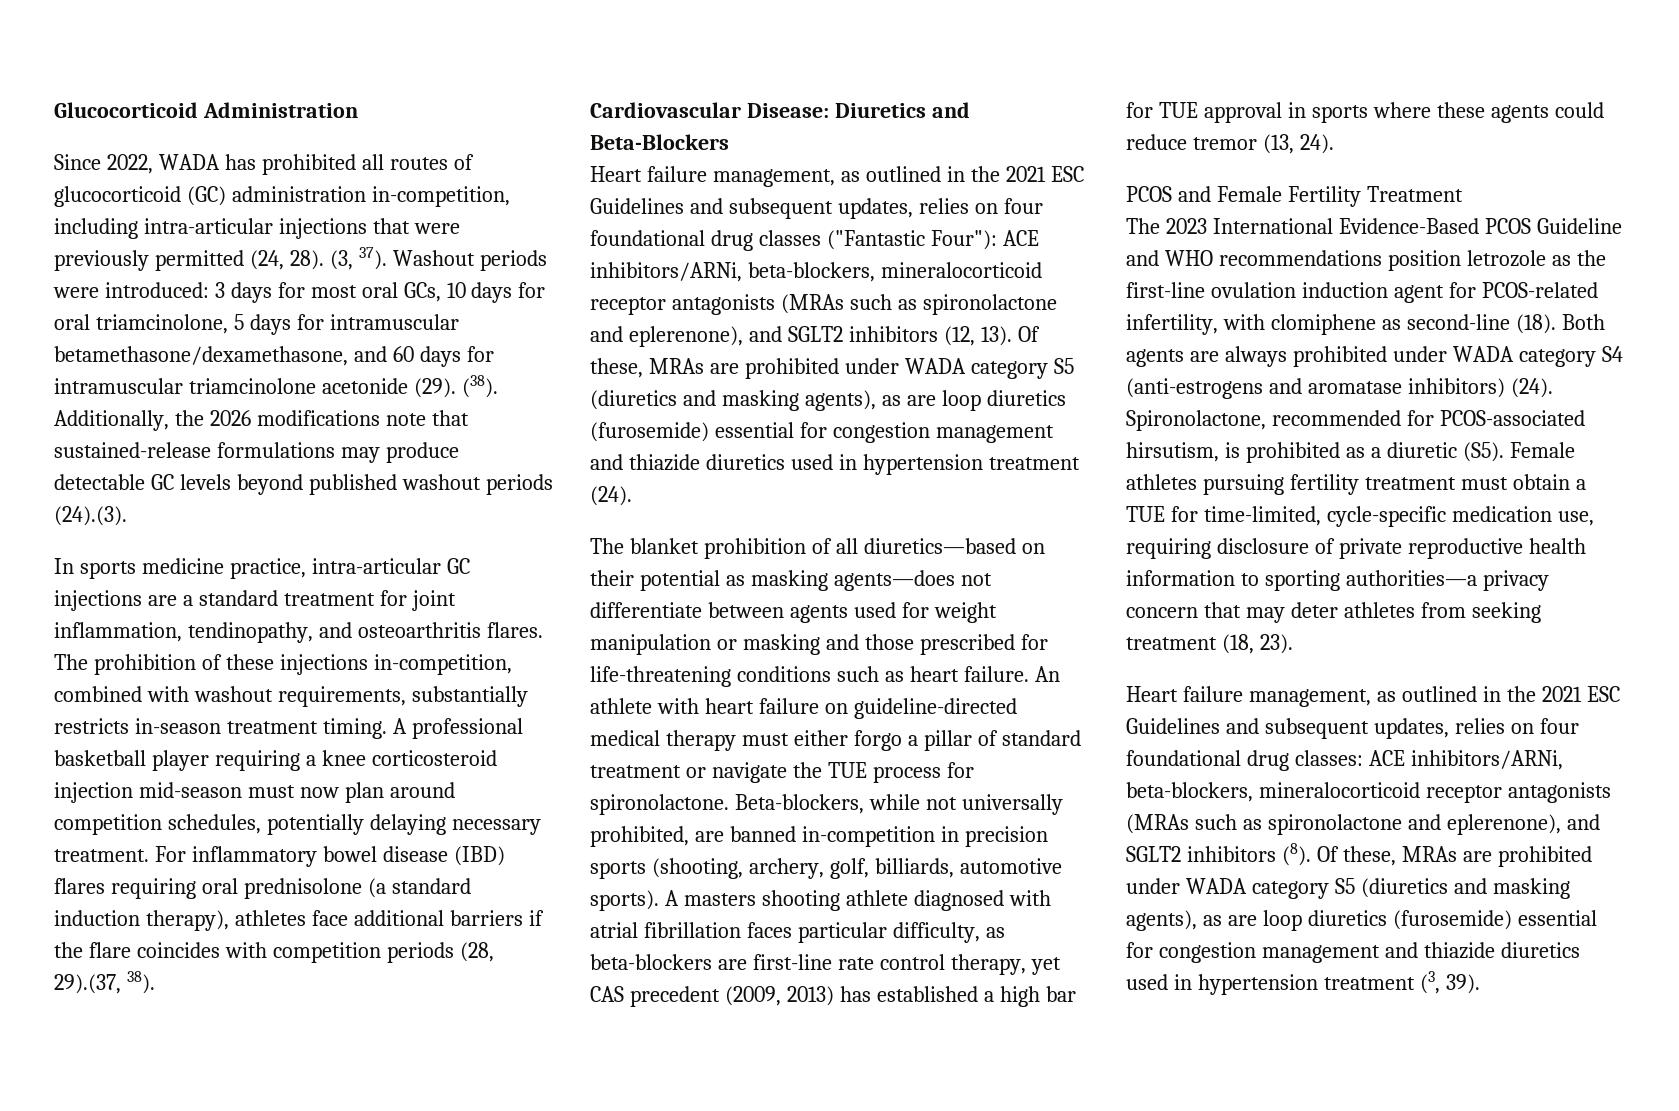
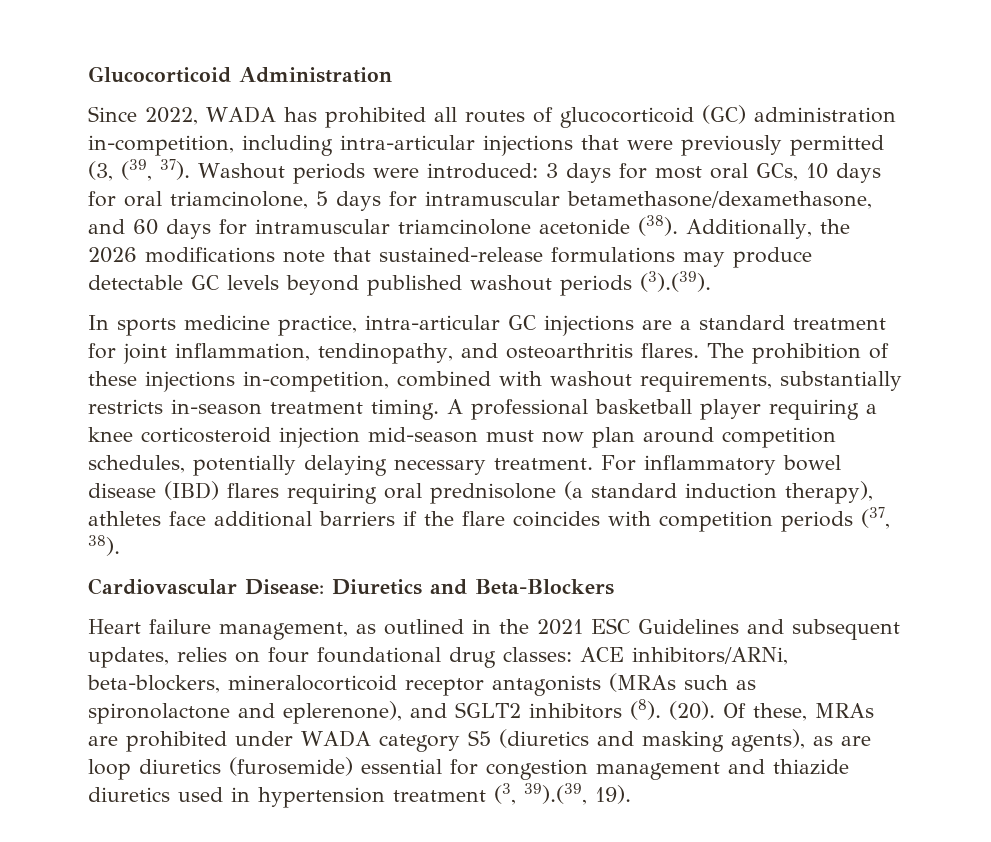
- Since 2022, WADA has prohibited all routes of glucocorticoid (GC) administration in-competition, including intra-articular injections that were previously permitted (24, 28). (3, 37).
+ Since 2022, WADA has prohibited all routes of glucocorticoid (GC) administration in-competition, including intra-articular injections that were previously permitted (3, (39, 37).
- Washout periods were introduced: 3 days for most oral GCs, 10 days for oral triamcinolone, 5 days for intramuscular betamethasone/dexamethasone, and 60 days for intramuscular triamcinolone acetonide (29). (38).
+ Washout periods were introduced: 3 days for most oral GCs, 10 days for oral triamcinolone, 5 days for intramuscular betamethasone/dexamethasone, and 60 days for intramuscular triamcinolone acetonide (38).
- Additionally, the 2026 modifications note that sustained-release formulations may produce detectable GC levels beyond published washout periods (24).(3).
+ Additionally, the 2026 modifications note that sustained-release formulations may produce detectable GC levels beyond published washout periods (3).(39).
- For inflammatory bowel disease (IBD) flares requiring oral prednisolone (a standard induction therapy), athletes face additional barriers if the flare coincides with competition periods (28, 29).(37, 38).
+ For inflammatory bowel disease (IBD) flares requiring oral prednisolone (a standard induction therapy), athletes face additional barriers if the flare coincides with competition periods (37, 38).
- Heart failure management, as outlined in the 2021 ESC Guidelines and subsequent updates, relies on four foundational drug classes ("Fantastic Four"): ACE inhibitors/ARNi, beta-blockers, mineralocorticoid receptor antagonists (MRAs such as spironolactone and eplerenone), and SGLT2 inhibitors (12, 13). Of these, MRAs are prohibited under WADA category S5 (diuretics and masking agents), as are loop diuretics (furosemide) essential for congestion management and thiazide diuretics used in hypertension treatment (24).
- The blanket prohibition of all diuretics—based on their potential as masking agents—does not differentiate between agents used for weight manipulation or masking and those prescribed for life-threatening conditions such as heart failure. An athlete with heart failure on guideline-directed medical therapy must either forgo a pillar of standard treatment or navigate the TUE process for spironolactone. Beta-blockers, while not universally prohibited, are banned in-competition in precision sports (shooting, archery, golf, billiards, automotive sports). A masters shooting athlete diagnosed with atrial fibrillation faces particular difficulty, as beta-blockers are first-line rate control therapy, yet CAS precedent (2009, 2013) has established a high bar for TUE approval in sports where these agents could reduce tremor (13, 24).
- PCOS and Female Fertility Treatment
- The 2023 International Evidence-Based PCOS Guideline and WHO recommendations position letrozole as the first-line ovulation induction agent for PCOS-related infertility, with clomiphene as second-line (18). Both agents are always prohibited under WADA category S4 (anti-estrogens and aromatase inhibitors) (24). Spironolactone, recommended for PCOS-associated hirsutism, is prohibited as a diuretic (S5). Female athletes pursuing fertility treatment must obtain a TUE for time-limited, cycle-specific medication use, requiring disclosure of private reproductive health information to sporting authorities—a privacy concern that may deter athletes from seeking treatment (18, 23).
+ (20).
- Of these, MRAs are prohibited under WADA category S5 (diuretics and masking agents), as are loop diuretics (furosemide) essential for congestion management and thiazide diuretics used in hypertension treatment (3, 39).
+ Of these, MRAs are prohibited under WADA category S5 (diuretics and masking agents), as are loop diuretics (furosemide) essential for congestion management and thiazide diuretics used in hypertension treatment (3, 39).(39, 19).

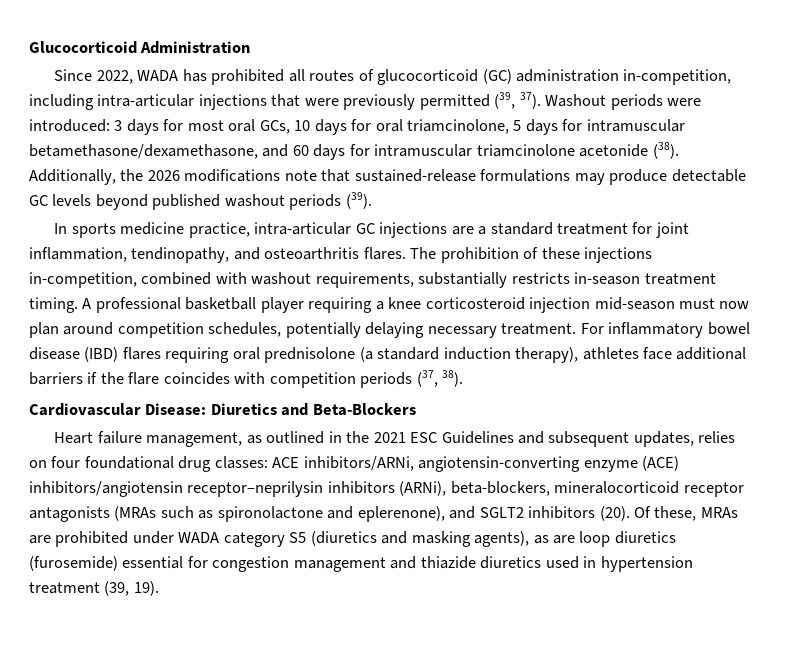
- Since 2022, WADA has prohibited all routes of glucocorticoid (GC) administration in-competition, including intra-articular injections that were previously permitted (3, (39, 37).
+ Since 2022, WADA has prohibited all routes of glucocorticoid (GC) administration in-competition, including intra-articular injections that were previously permitted (39, 37).
- Additionally, the 2026 modifications note that sustained-release formulations may produce detectable GC levels beyond published washout periods (3).(39).
+ Additionally, the 2026 modifications note that sustained-release formulations may produce detectable GC levels beyond published washout periods (39).
- Heart failure management, as outlined in the 2021 ESC Guidelines and subsequent updates, relies on four foundational drug classes: ACE inhibitors/ARNi, beta-blockers, mineralocorticoid receptor antagonists (MRAs such as spironolactone and eplerenone), and SGLT2 inhibitors (8). (20).
+ Heart failure management, as outlined in the 2021 ESC Guidelines and subsequent updates, relies on four foundational drug classes: ACE inhibitors/ARNi, angiotensin-converting enzyme (ACE) inhibitors/angiotensin receptor–neprilysin inhibitors (ARNi), beta-blockers, mineralocorticoid receptor antagonists (MRAs such as spironolactone and eplerenone), and SGLT2 inhibitors (20).
- Of these, MRAs are prohibited under WADA category S5 (diuretics and masking agents), as are loop diuretics (furosemide) essential for congestion management and thiazide diuretics used in hypertension treatment (3, 39).(39, 19).
+ Of these, MRAs are prohibited under WADA category S5 (diuretics and masking agents), as are loop diuretics (furosemide) essential for congestion management and thiazide diuretics used in hypertension treatment (39, 19).

